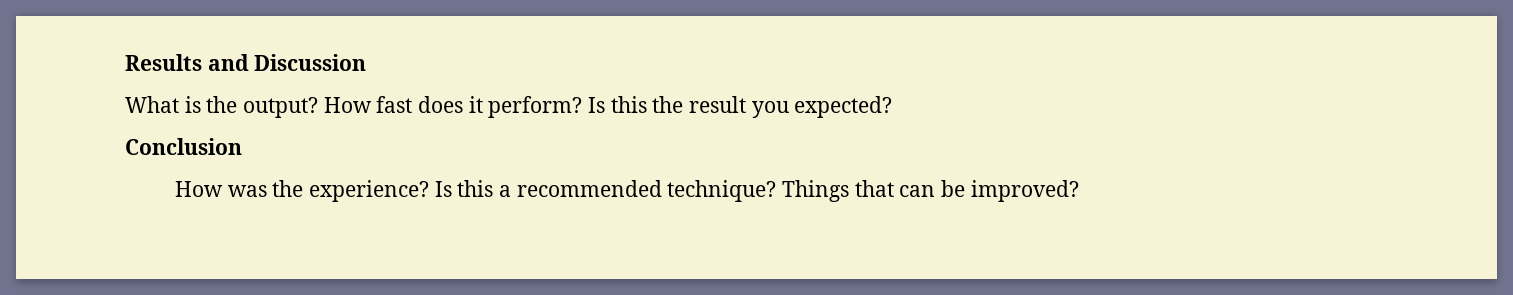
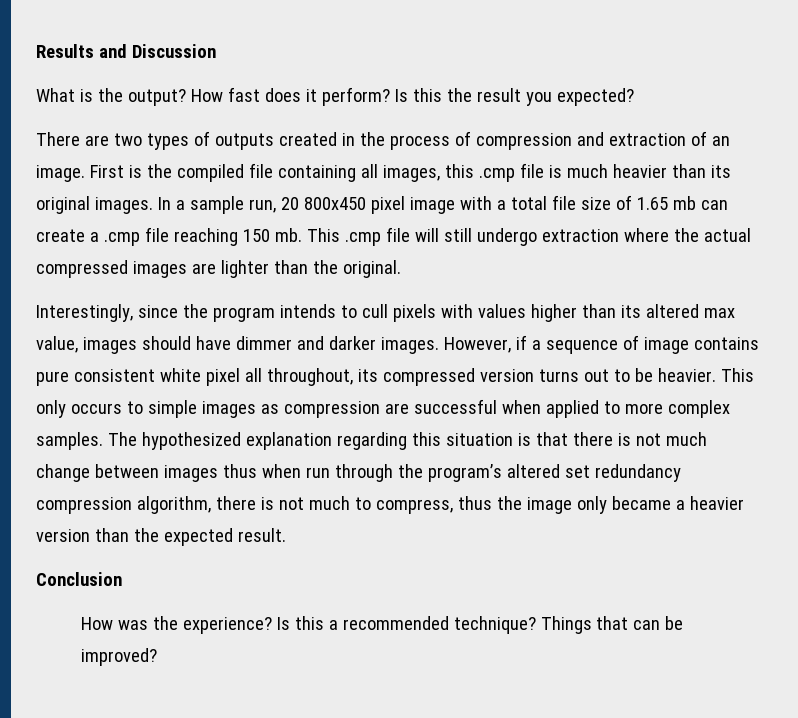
+ There are two types of outputs created in the process of compression and extraction of an image. First is the compiled file containing all images, this .cmp file is much heavier than its original images. In a sample run, 20 800x450 pixel image with a total file size of 1.65 mb can create a .cmp file reaching 150 mb. This .cmp file will still undergo extraction where the actual compressed images are lighter than the original.
+ Interestingly, since the program intends to cull pixels with values higher than its altered max value, images should have dimmer and darker images. However, if a sequence of image contains pure consistent white pixel all throughout, its compressed version turns out to be heavier. This only occurs to simple images as compression are successful when applied to more complex samples. The hypothesized explanation regarding this situation is that there is not much change between images thus when run through the program’s altered set redundancy compression algorithm, there is not much to compress, thus the image only became a heavier version than the expected result.

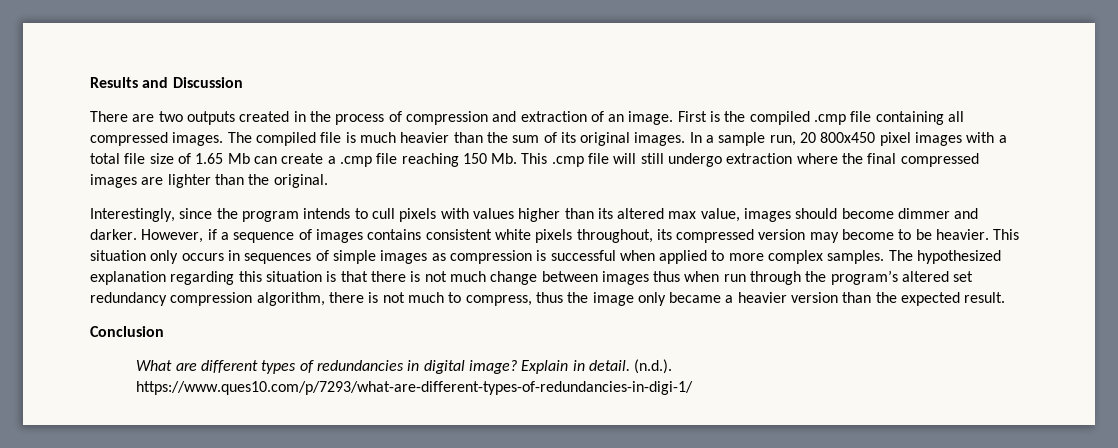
- What is the output? How fast does it perform? Is this the result you expected?
- There are two types of outputs created in the process of compression and extraction of an image.
+ There are two outputs created in the process of compression and extraction of an image.
- First is the compiled file containing all images, this .cmp file is much heavier than its original images.
+ First is the compiled .cmp file containing all compressed images. The compiled file is much heavier than the sum of its original images.
- In a sample run, 20 800x450 pixel image with a total file size of 1.65 mb can create a .cmp file reaching 150 mb. This .cmp file will still undergo extraction where the actual compressed images are lighter than the original.
+ In a sample run, 20 800x450 pixel images with a total file size of 1.65 Mb can create a .cmp file reaching 150 Mb. This .cmp file will still undergo extraction where the final compressed images are lighter than the original.
- Interestingly, since the program intends to cull pixels with values higher than its altered max value, images should have dimmer and darker images.
+ Interestingly, since the program intends to cull pixels with values higher than its altered max value, images should become dimmer and darker.
- However, if a sequence of image contains pure consistent white pixel all throughout, its compressed version turns out to be heavier.
+ However, if a sequence of images contains consistent white pixels throughout, its compressed version may become to be heavier.
- This only occurs to simple images as compression are successful when applied to more complex samples.
+ This situation only occurs in sequences of simple images as compression is successful when applied to more complex samples.
- How was the experience? Is this a recommended technique? Things that can be improved?
+ What are different types of redundancies in digital image? Explain in detail. (n.d.). https://www.ques10.com/p/7293/what-are-different-types-of-redundancies-in-digi-1/

